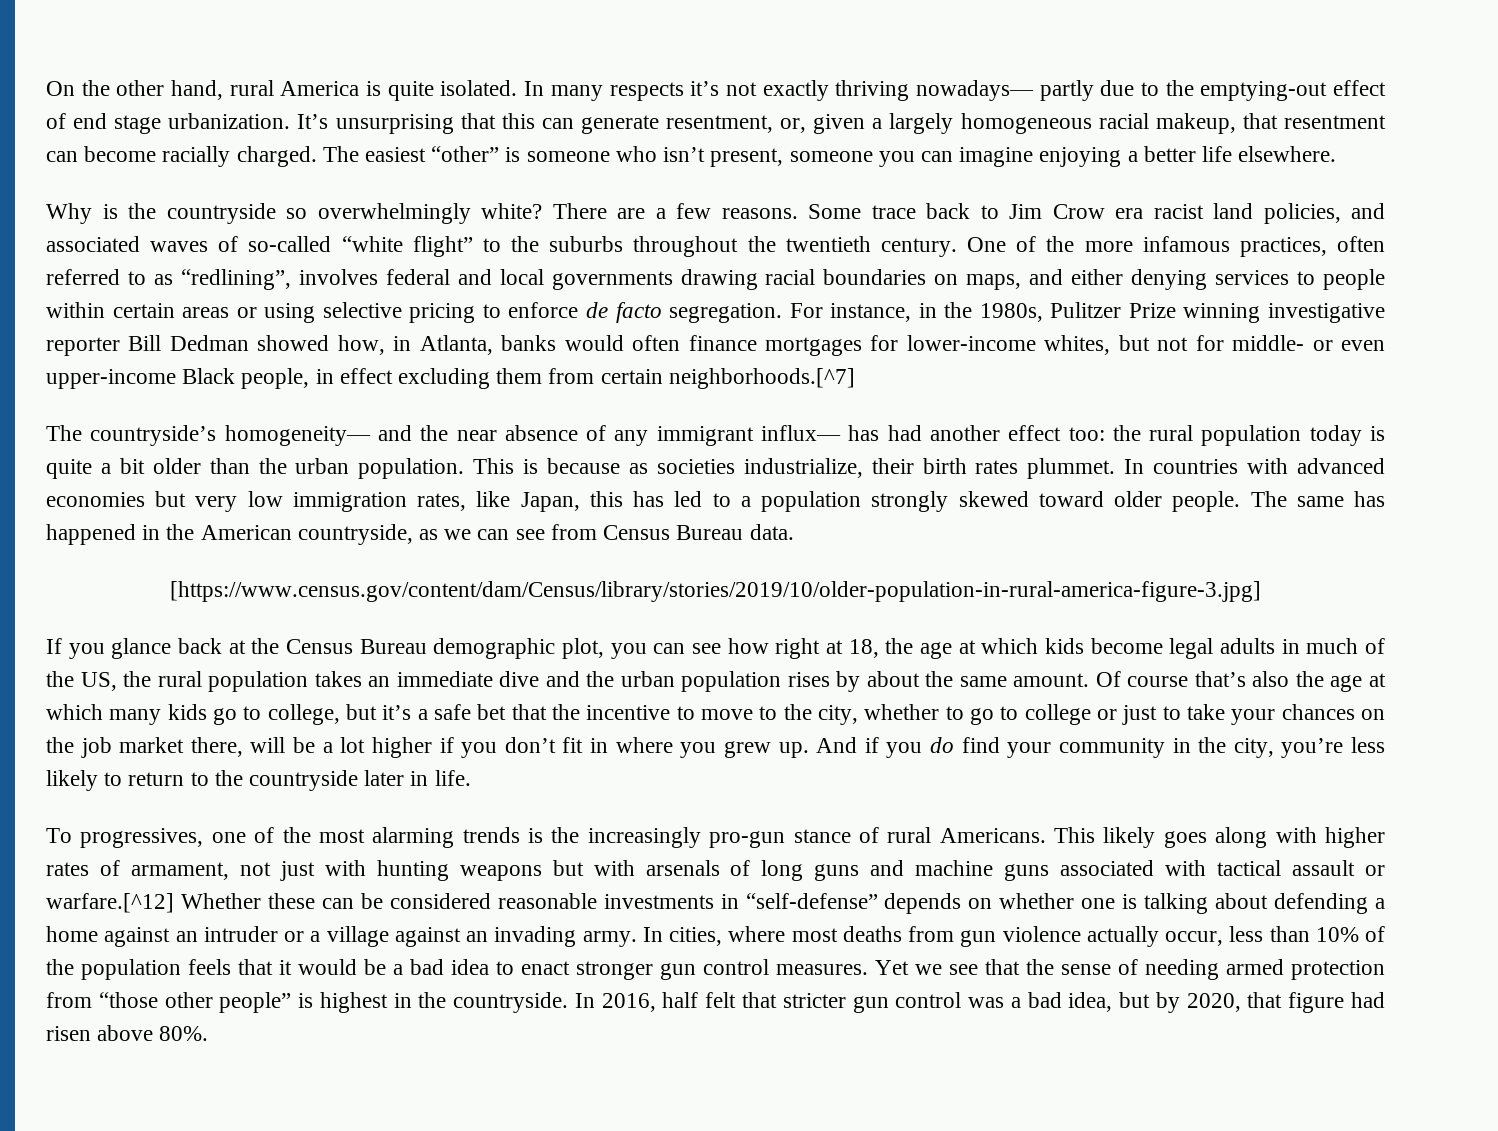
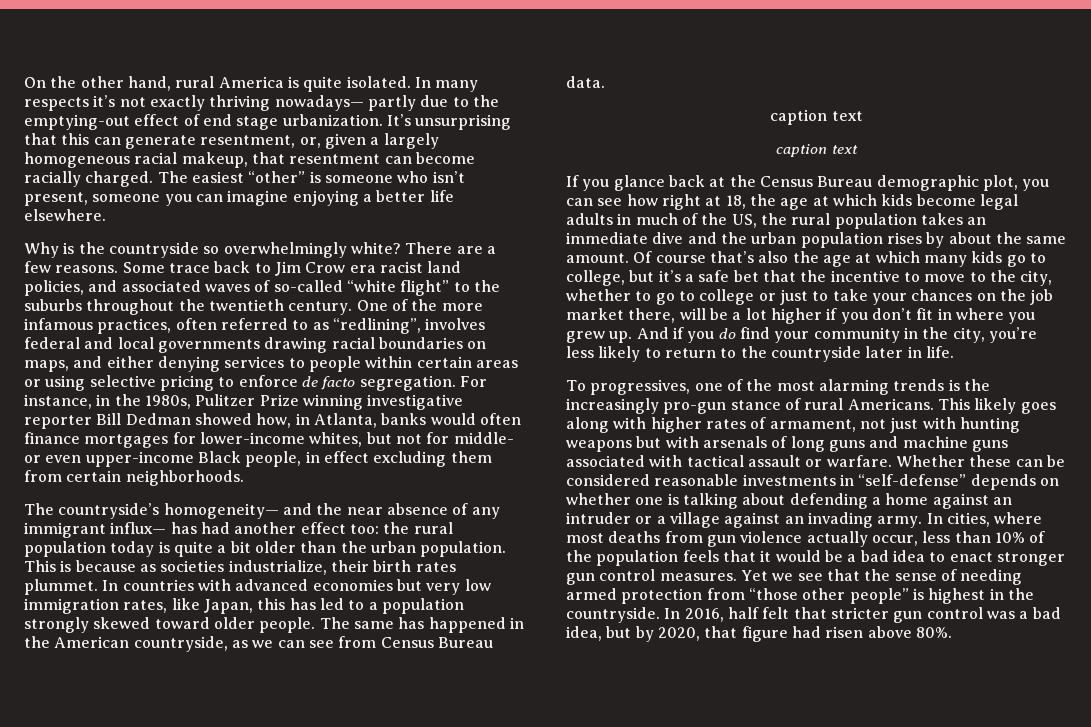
- For instance, in the 1980s, Pulitzer Prize winning investigative reporter Bill Dedman showed how, in Atlanta, banks would often finance mortgages for lower-income whites, but not for middle- or even upper-income Black people, in effect excluding them from certain neighborhoods.[^7]
+ For instance, in the 1980s, Pulitzer Prize winning investigative reporter Bill Dedman showed how, in Atlanta, banks would often finance mortgages for lower-income whites, but not for middle- or even upper-income Black people, in effect excluding them from certain neighborhoods.
  The same has happened in the American countryside, as we can see from Census Bureau data.
- [https://www.census.gov/content/dam/Census/library/stories/2019/10/older-population-in-rural-america-figure-3.jpg]
+ caption text
+ caption text
- This likely goes along with higher rates of armament, not just with hunting weapons but with arsenals of long guns and machine guns associated with tactical assault or warfare.[^12] Whether these can be considered reasonable investments in “self-defense” depends on whether one is talking about defending a home against an intruder or a village against an invading army.
+ This likely goes along with higher rates of armament, not just with hunting weapons but with arsenals of long guns and machine guns associated with tactical assault or warfare. Whether these can be considered reasonable investments in “self-defense” depends on whether one is talking about defending a home against an intruder or a village against an invading army.

